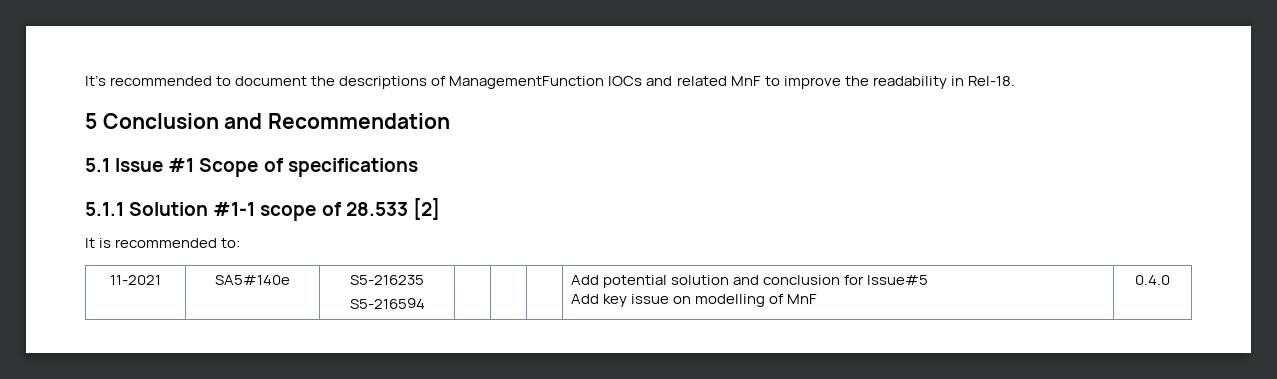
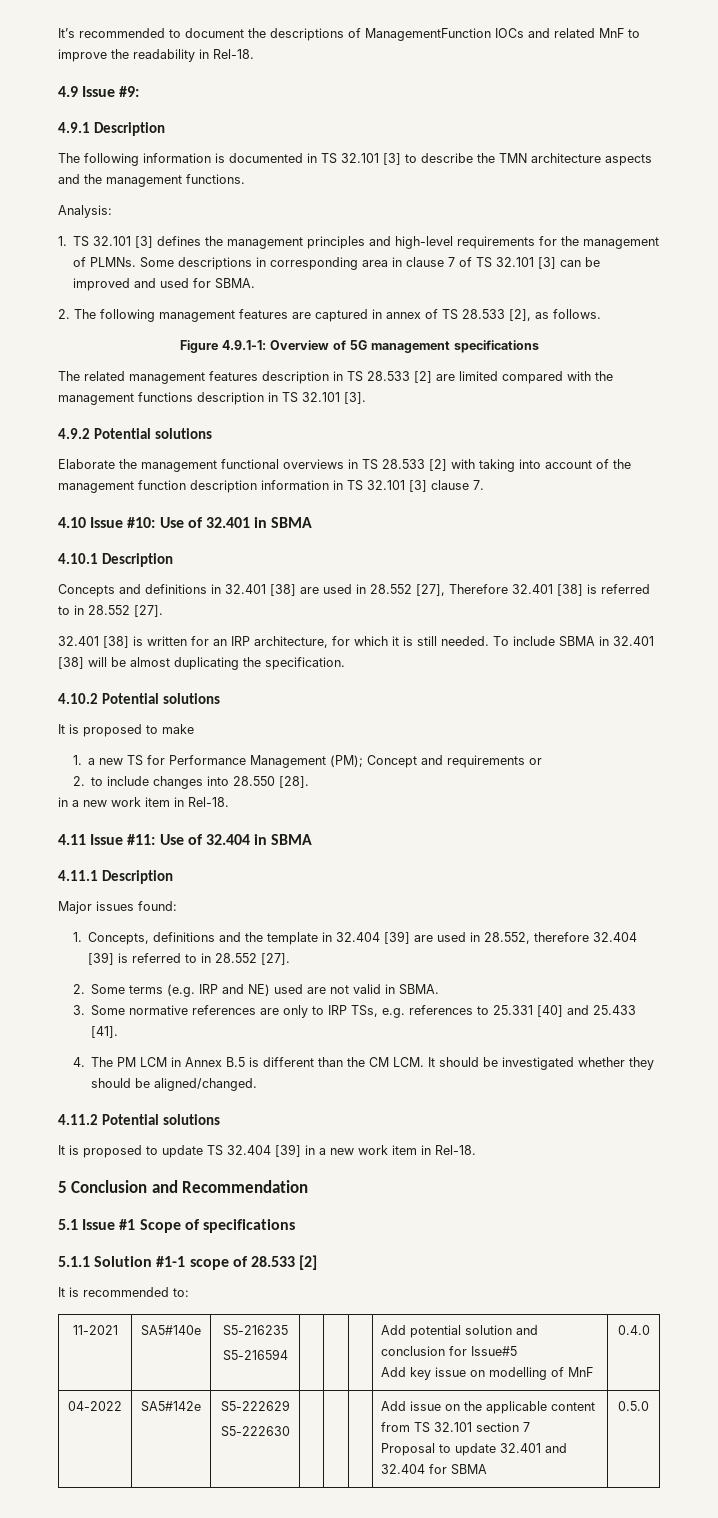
+ 4.9 Issue #9:
+ 4.9.1 Description
+ The following information is documented in TS 32.101 [3] to describe the TMN architecture aspects and the management functions.
+ Analysis:
+ 1. TS 32.101 [3] defines the management principles and high-level requirements for the management of PLMNs. Some descriptions in corresponding area in clause 7 of TS 32.101 [3] can be improved and used for SBMA.
+ 2. The following management features are captured in annex of TS 28.533 [2], as follows.
+ Figure 4.9.1-1: Overview of 5G management specifications
+ The related management features description in TS 28.533 [2] are limited compared with the management functions description in TS 32.101 [3].
+ 4.9.2 Potential solutions
+ Elaborate the management functional overviews in TS 28.533 [2] with taking into account of the management function description information in TS 32.101 [3] clause 7.
+ 4.10 Issue #10: Use of 32.401 in SBMA
+ 4.10.1 Description
+ Concepts and definitions in 32.401 [38] are used in 28.552 [27], Therefore 32.401 [38] is referred to in 28.552 [27].
+ 32.401 [38] is written for an IRP architecture, for which it is still needed. To include SBMA in 32.401 [38] will be almost duplicating the specification.
+ 4.10.2 Potential solutions
+ It is proposed to make
+ 1. a new TS for Performance Management (PM); Concept and requirements or
+ 2. to include changes into 28.550 [28].
+ in a new work item in Rel-18.
+ 4.11 Issue #11: Use of 32.404 in SBMA
+ 4.11.1 Description
+ Major issues found:
+ 1. Concepts, definitions and the template in 32.404 [39] are used in 28.552, therefore 32.404 [39] is referred to in 28.552 [27].
+ 2. Some terms (e.g. IRP and NE) used are not valid in SBMA.
+ 3. Some normative references are only to IRP TSs, e.g. references to 25.331 [40] and 25.433 [41].
+ 4. The PM LCM in Annex B.5 is different than the CM LCM. It should be investigated whether they should be aligned/changed.
+ 4.11.2 Potential solutions
+ It is proposed to update TS 32.404 [39] in a new work item in Rel-18.
+ 04-2022 | SA5#142e | S5-222629
+ S5-222630 | | | | Add issue on the applicable content from TS 32.101 section 7
+ Proposal to update 32.401 and 32.404 for SBMA | 0.5.0

